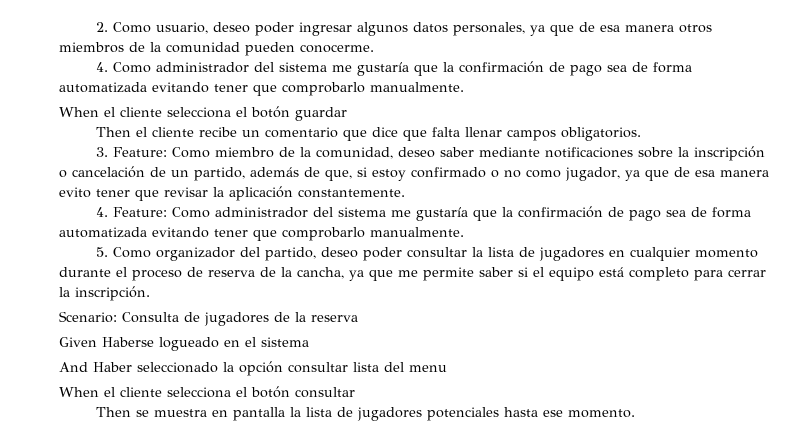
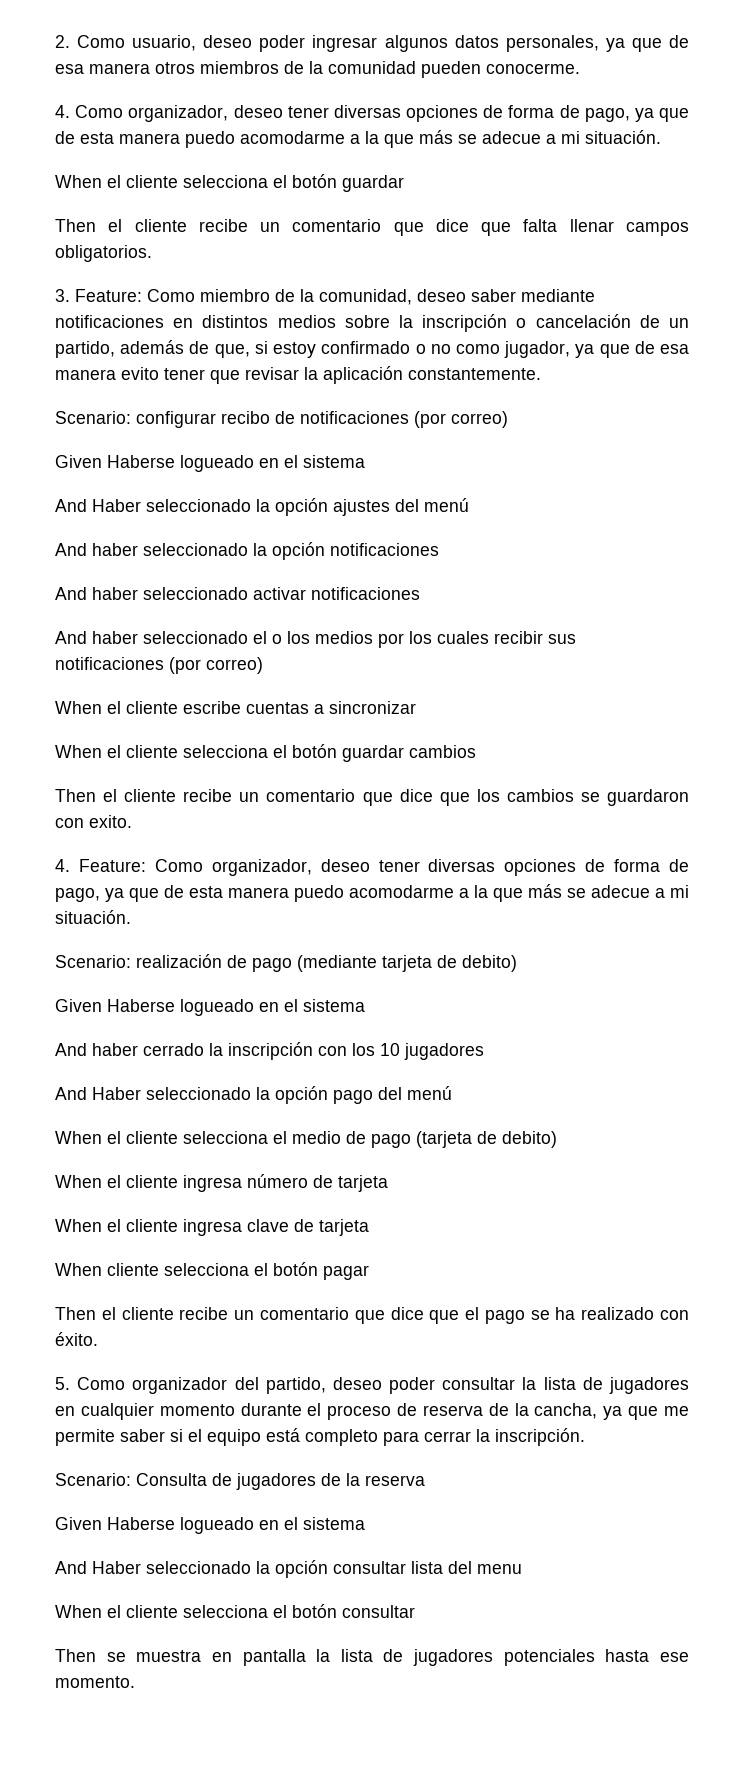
- 4. Como administrador del sistema me gustaría que la confirmación de pago sea de forma automatizada evitando tener que comprobarlo manualmente.
+ 4. Como organizador, deseo tener diversas opciones de forma de pago, ya que de esta manera puedo acomodarme a la que más se adecue a mi situación.
- 3. Feature: Como miembro de la comunidad, deseo saber mediante notificaciones sobre la inscripción o cancelación de un partido, además de que, si estoy confirmado o no como jugador, ya que de esa manera evito tener que revisar la aplicación constantemente.
+ 3. Feature: Como miembro de la comunidad, deseo saber mediante notificaciones en distintos medios sobre la inscripción o cancelación de un partido, además de que, si estoy confirmado o no como jugador, ya que de esa manera evito tener que revisar la aplicación constantemente.
- 4. Feature: Como administrador del sistema me gustaría que la confirmación de pago sea de forma automatizada evitando tener que comprobarlo manualmente.
+ Scenario: configurar recibo de notificaciones (por correo)
+ Given Haberse logueado en el sistema
+ And Haber seleccionado la opción ajustes del menú
+ And haber seleccionado la opción notificaciones
+ And haber seleccionado activar notificaciones
+ And haber seleccionado el o los medios por los cuales recibir sus notificaciones (por correo)
+ When el cliente escribe cuentas a sincronizar
+ When el cliente selecciona el botón guardar cambios
+ Then el cliente recibe un comentario que dice que los cambios se guardaron con exito.
+ 4. Feature: Como organizador, deseo tener diversas opciones de forma de pago, ya que de esta manera puedo acomodarme a la que más se adecue a mi situación.
+ Scenario: realización de pago (mediante tarjeta de debito)
+ Given Haberse logueado en el sistema
+ And haber cerrado la inscripción con los 10 jugadores
+ And Haber seleccionado la opción pago del menú
+ When el cliente selecciona el medio de pago (tarjeta de debito)
+ When el cliente ingresa número de tarjeta
+ When el cliente ingresa clave de tarjeta
+ When cliente selecciona el botón pagar
+ Then el cliente recibe un comentario que dice que el pago se ha realizado con éxito.

